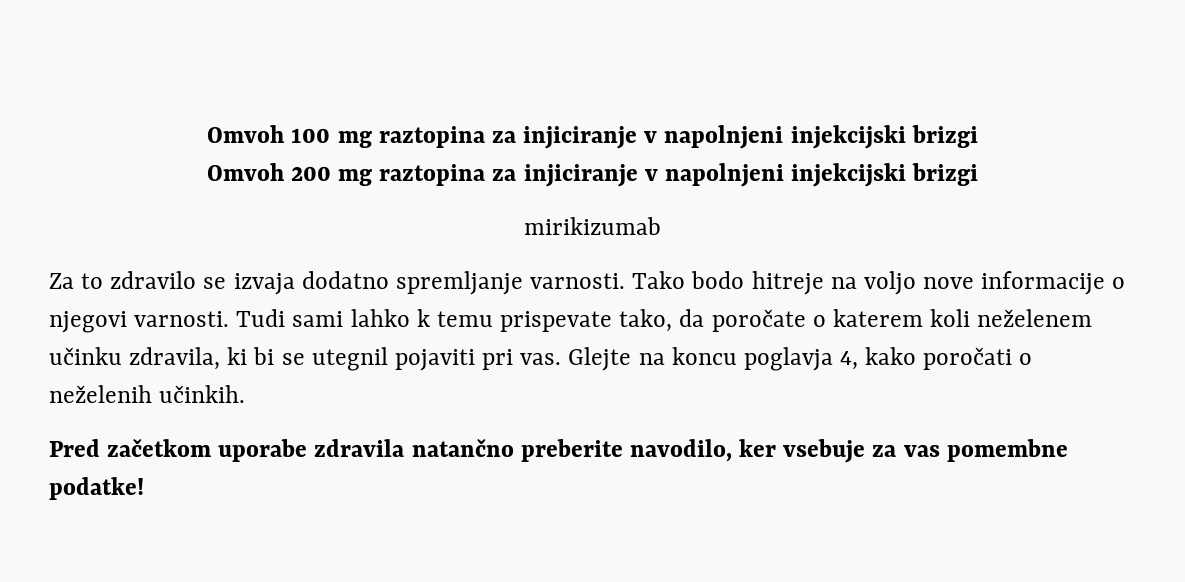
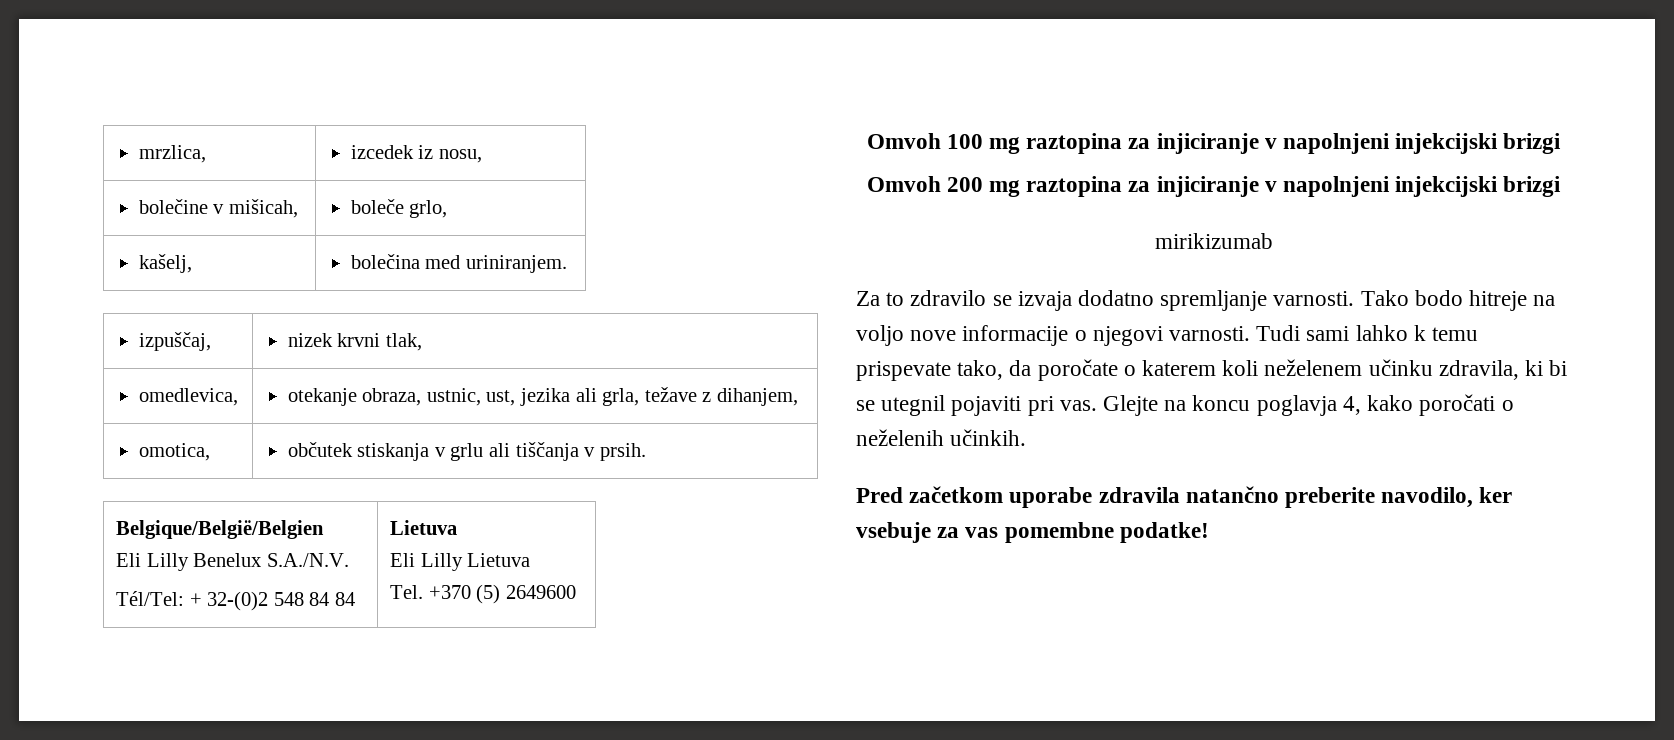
+ mrzlica, | izcedek iz nosu,
+ bolečine v mišicah, | boleče grlo,
+ kašelj, | bolečina med uriniranjem.
+ izpuščaj, | nizek krvni tlak,
+ omedlevica, | otekanje obraza, ustnic, ust, jezika ali grla, težave z dihanjem,
+ omotica, | občutek stiskanja v grlu ali tiščanja v prsih.
+ Belgique/België/Belgien
+ Eli Lilly Benelux S.A./N.V.
+ Tél/Tel: + 32-(0)2 548 84 84 | Lietuva
+ Eli Lilly Lietuva
+ Tel. +370 (5) 2649600

